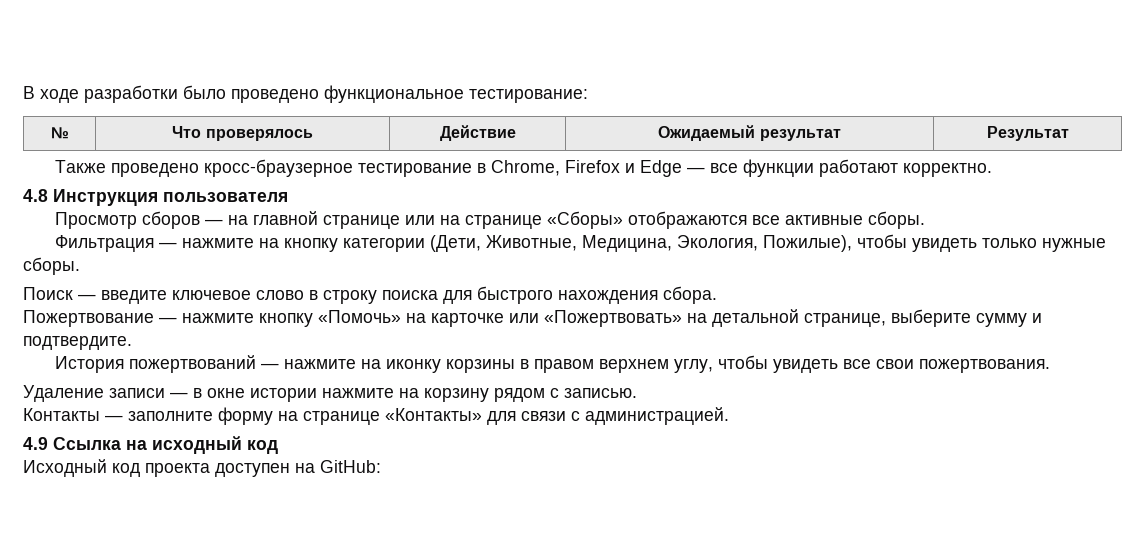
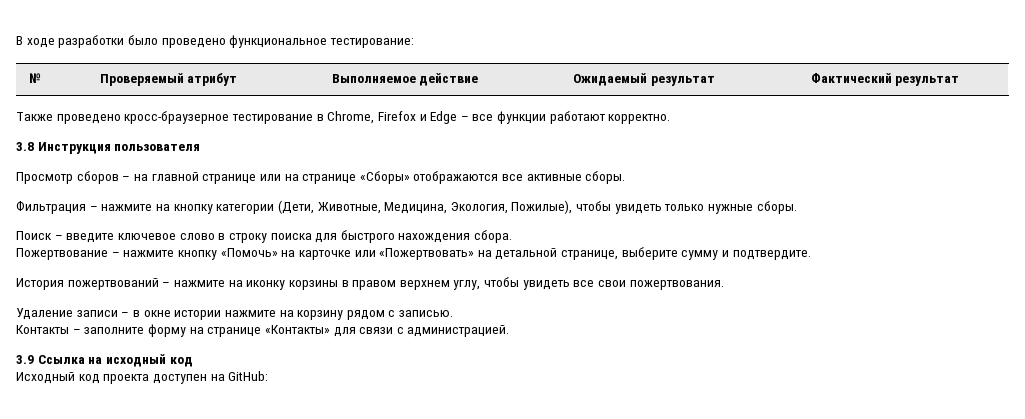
- № | Что проверялось | Действие | Ожидаемый результат | Результат
+ № | Проверяемый атрибут | Выполняемое действие | Ожидаемый результат | Фактический результат
- Также проведено кросс-браузерное тестирование в Chrome, Firefox и Edge — все функции работают корректно.
+ Также проведено кросс-браузерное тестирование в Chrome, Firefox и Edge – все функции работают корректно.
- 4.8 Инструкция пользователя
+ 3.8 Инструкция пользователя
- Просмотр сборов — на главной странице или на странице «Сборы» отображаются все активные сборы.
+ Просмотр сборов – на главной странице или на странице «Сборы» отображаются все активные сборы.
- Фильтрация — нажмите на кнопку категории (Дети, Животные, Медицина, Экология, Пожилые), чтобы увидеть только нужные сборы.
+ Фильтрация – нажмите на кнопку категории (Дети, Животные, Медицина, Экология, Пожилые), чтобы увидеть только нужные сборы.
- Поиск — введите ключевое слово в строку поиска для быстрого нахождения сбора.
+ Поиск – введите ключевое слово в строку поиска для быстрого нахождения сбора.
- Пожертвование — нажмите кнопку «Помочь» на карточке или «Пожертвовать» на детальной странице, выберите сумму и подтвердите.
+ Пожертвование – нажмите кнопку «Помочь» на карточке или «Пожертвовать» на детальной странице, выберите сумму и подтвердите.
- История пожертвований — нажмите на иконку корзины в правом верхнем углу, чтобы увидеть все свои пожертвования.
+ История пожертвований – нажмите на иконку корзины в правом верхнем углу, чтобы увидеть все свои пожертвования.
- Удаление записи — в окне истории нажмите на корзину рядом с записью.
+ Удаление записи – в окне истории нажмите на корзину рядом с записью.
- Контакты — заполните форму на странице «Контакты» для связи с администрацией.
+ Контакты – заполните форму на странице «Контакты» для связи с администрацией.
- 4.9 Ссылка на исходный код
+ 3.9 Ссылка на исходный код

